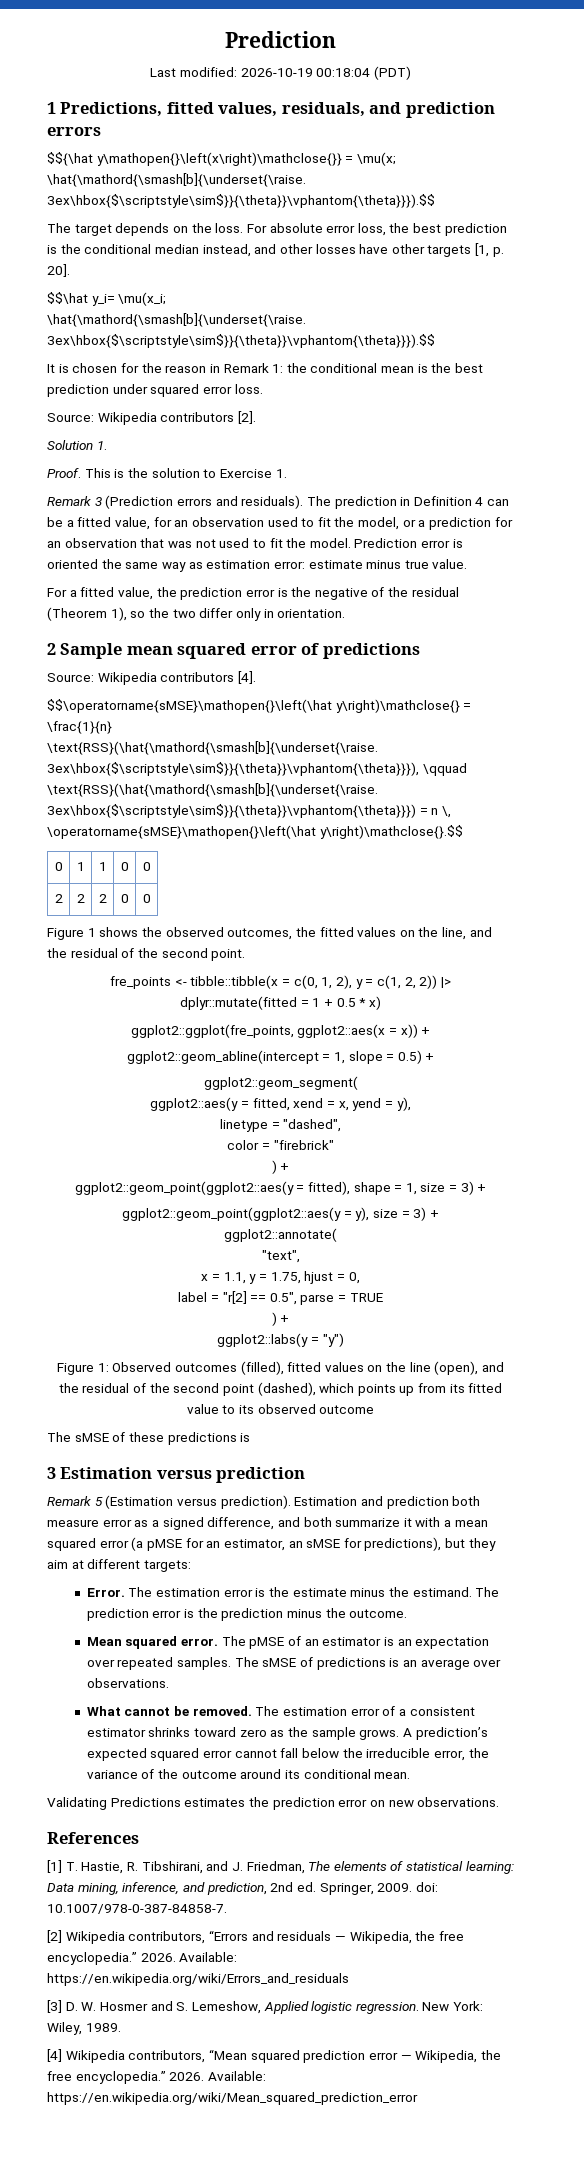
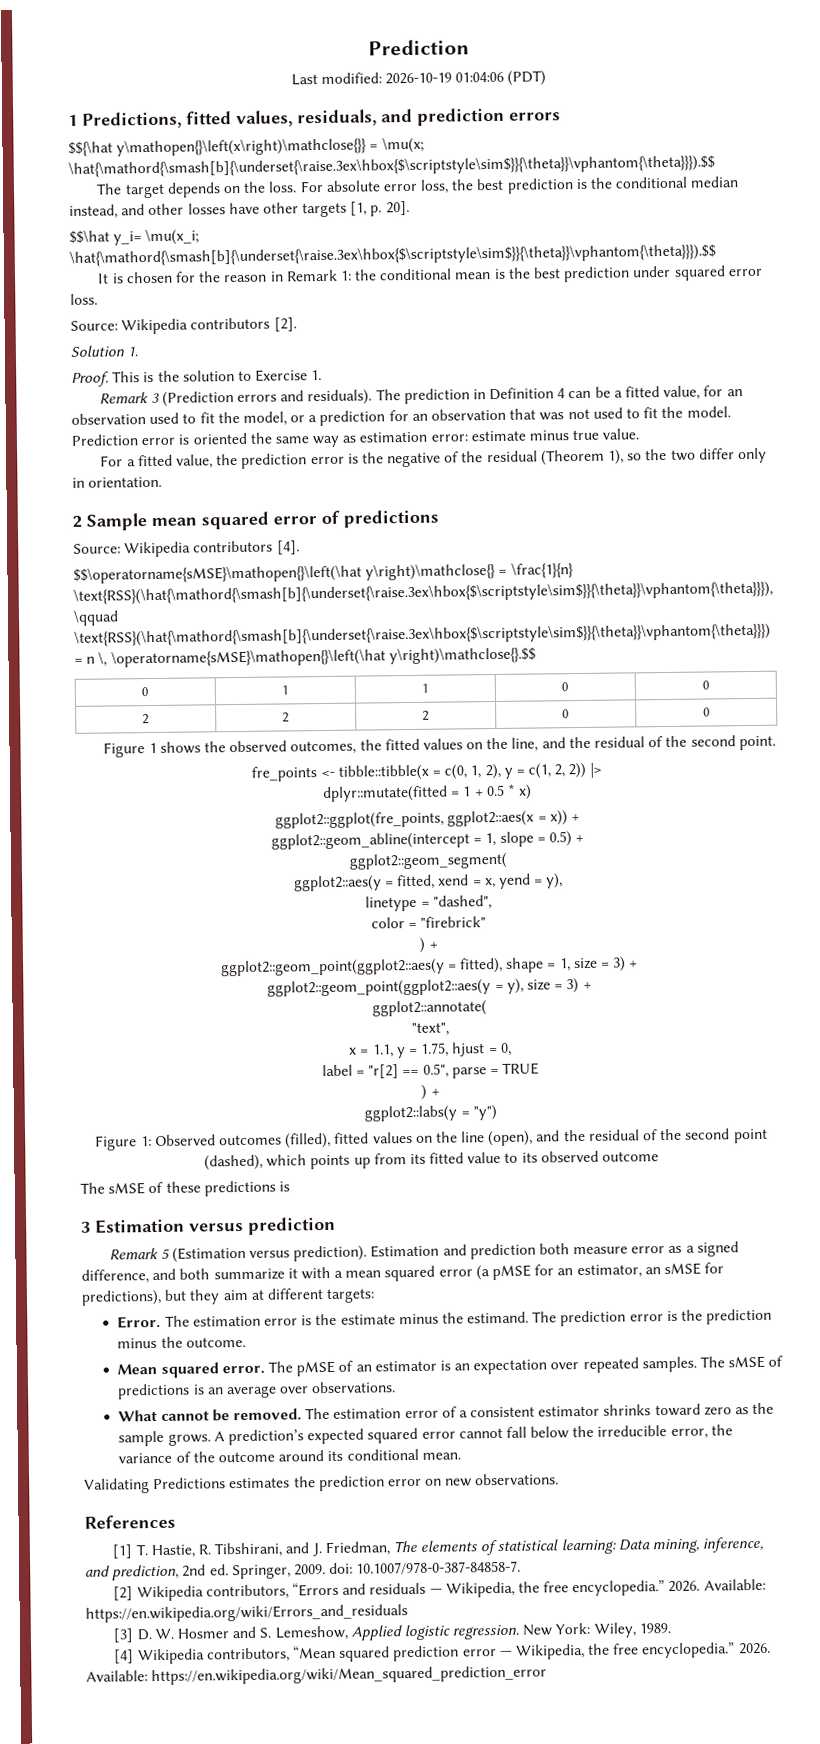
- Last modified: 2026-10-19 00:18:04 (PDT)
+ Last modified: 2026-10-19 01:04:06 (PDT)

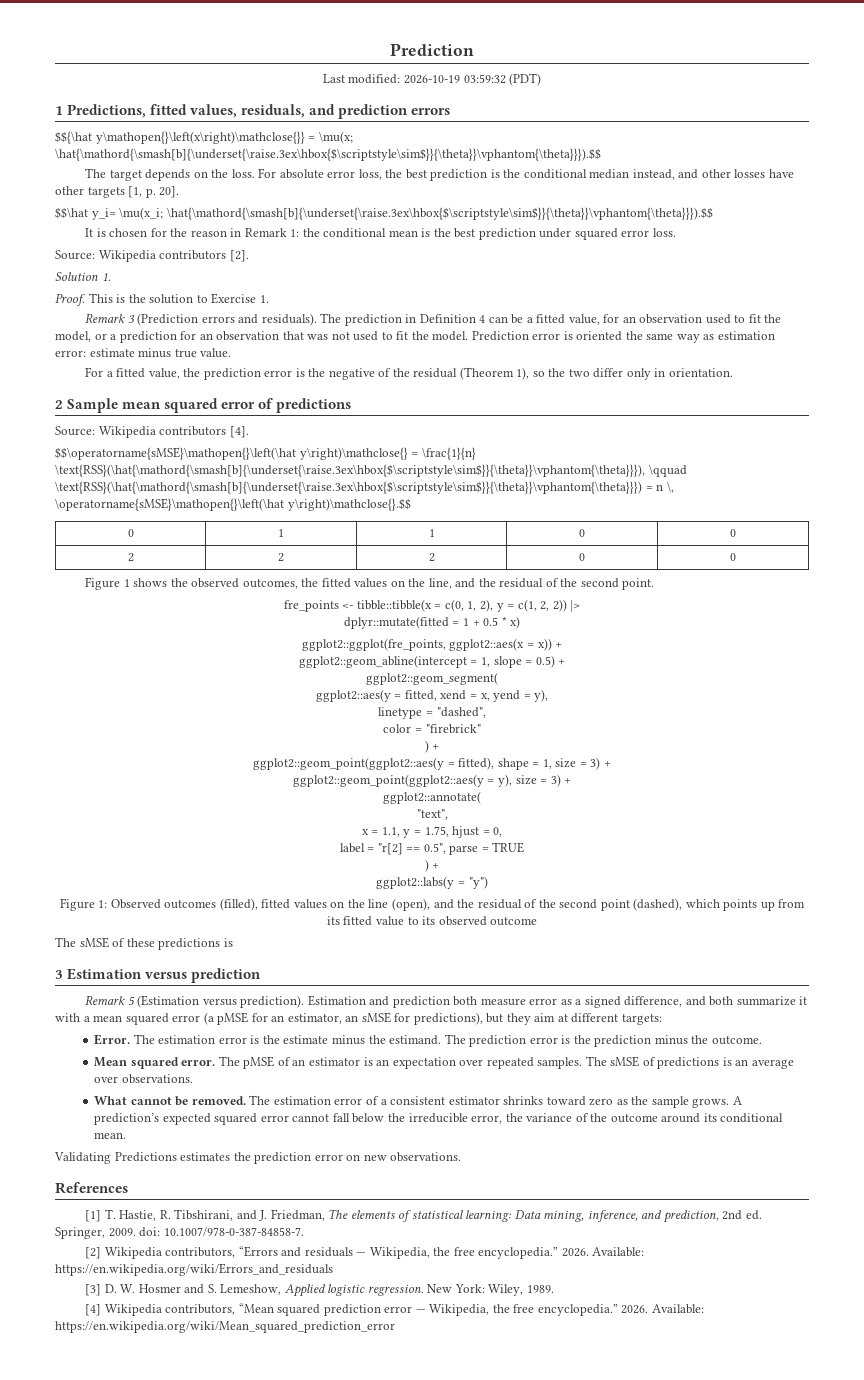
- Last modified: 2026-10-19 01:04:06 (PDT)
+ Last modified: 2026-10-19 03:59:32 (PDT)

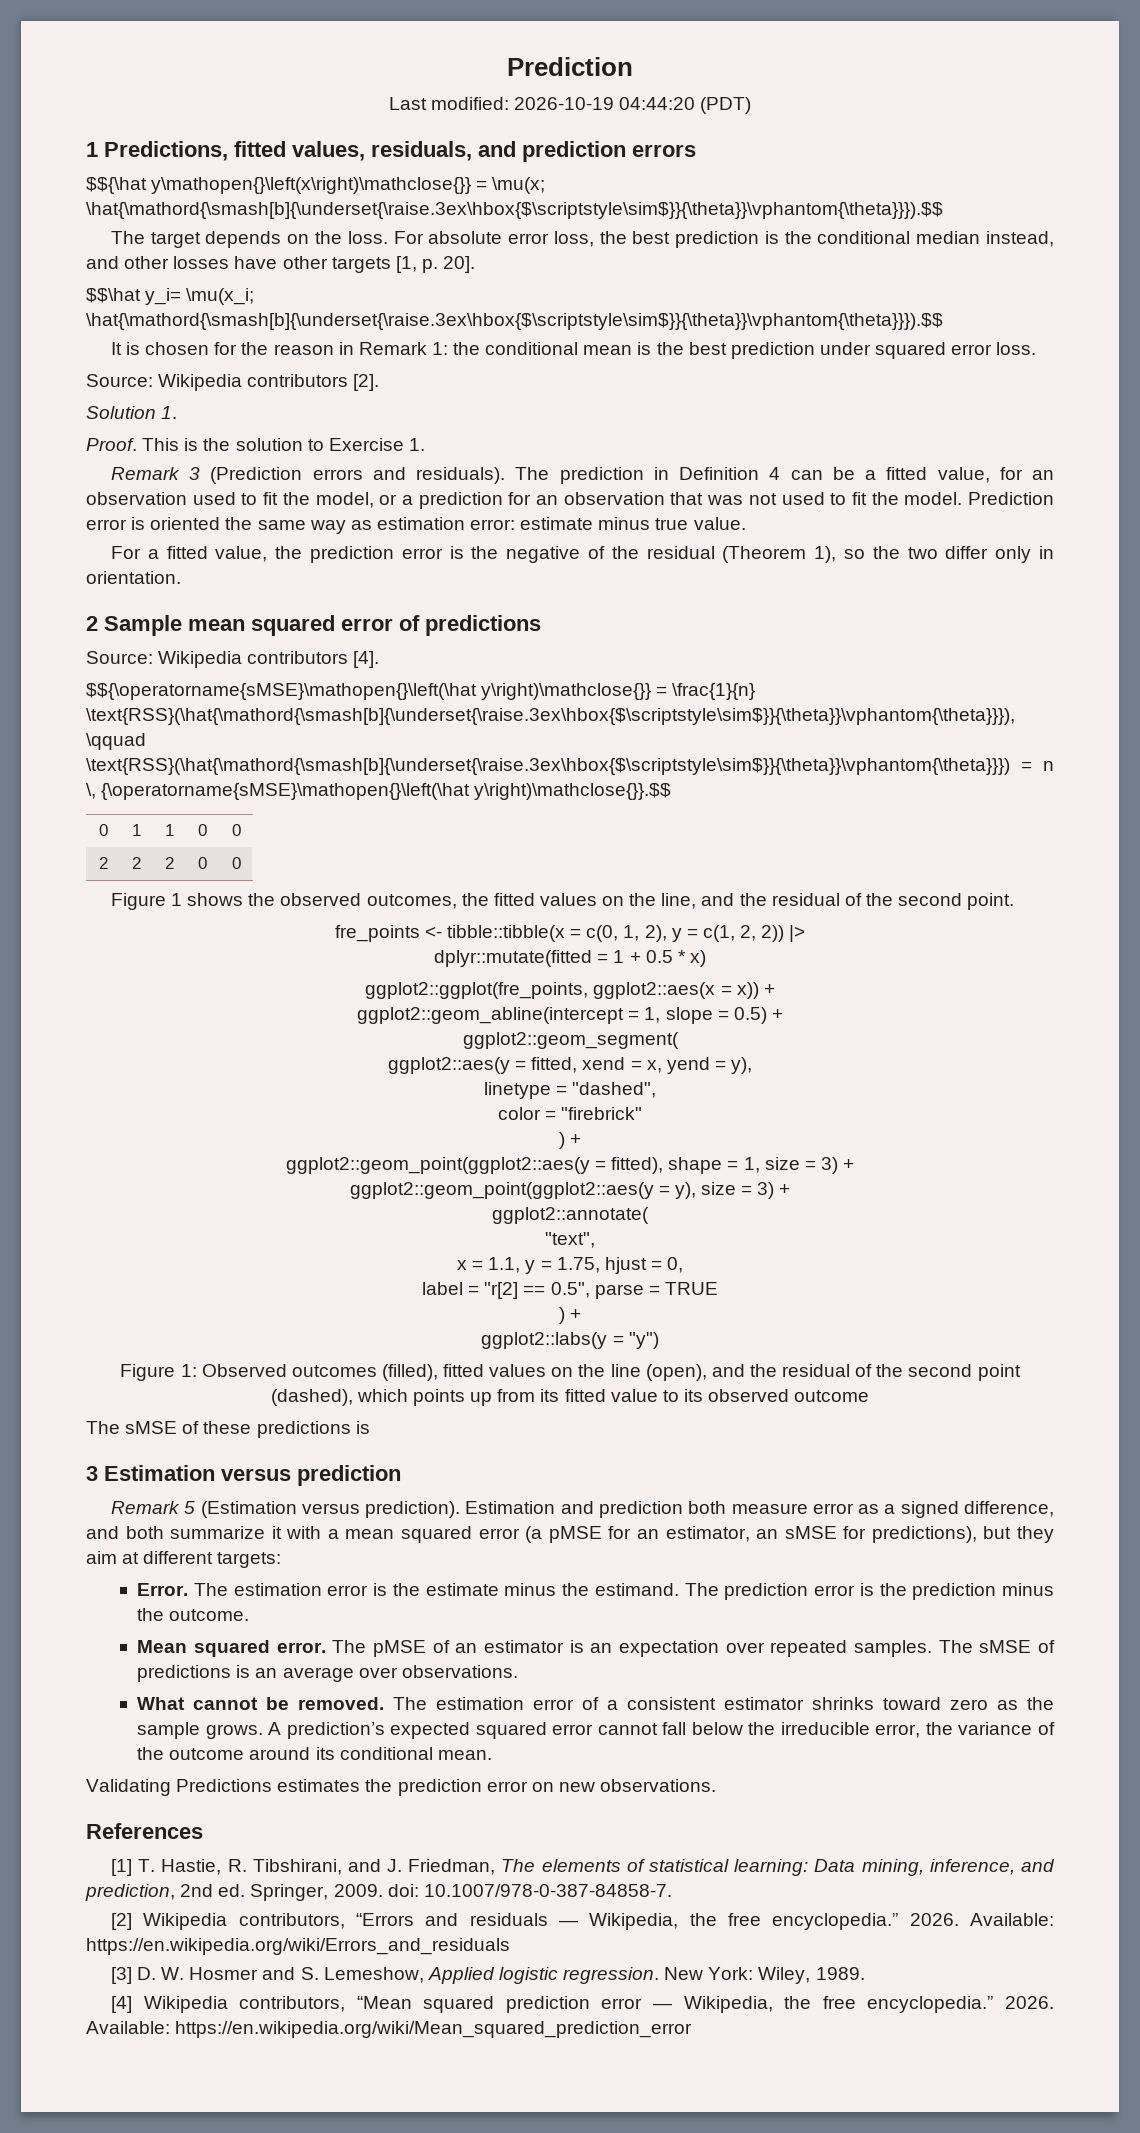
- Last modified: 2026-10-19 03:59:32 (PDT)
+ Last modified: 2026-10-19 04:44:20 (PDT)
- $$\operatorname{sMSE}\mathopen{}\left(\hat y\right)\mathclose{} = \frac{1}{n} \text{RSS}(\hat{\mathord{\smash[b]{\underset{\raise.3ex\hbox{$\scriptstyle\sim$}}{\theta}}\vphantom{\theta}}}), \qquad \text{RSS}(\hat{\mathord{\smash[b]{\underset{\raise.3ex\hbox{$\scriptstyle\sim$}}{\theta}}\vphantom{\theta}}}) = n \, \operatorname{sMSE}\mathopen{}\left(\hat y\right)\mathclose{}.$$
+ $${\operatorname{sMSE}\mathopen{}\left(\hat y\right)\mathclose{}} = \frac{1}{n} \text{RSS}(\hat{\mathord{\smash[b]{\underset{\raise.3ex\hbox{$\scriptstyle\sim$}}{\theta}}\vphantom{\theta}}}), \qquad \text{RSS}(\hat{\mathord{\smash[b]{\underset{\raise.3ex\hbox{$\scriptstyle\sim$}}{\theta}}\vphantom{\theta}}}) = n \, {\operatorname{sMSE}\mathopen{}\left(\hat y\right)\mathclose{}}.$$

